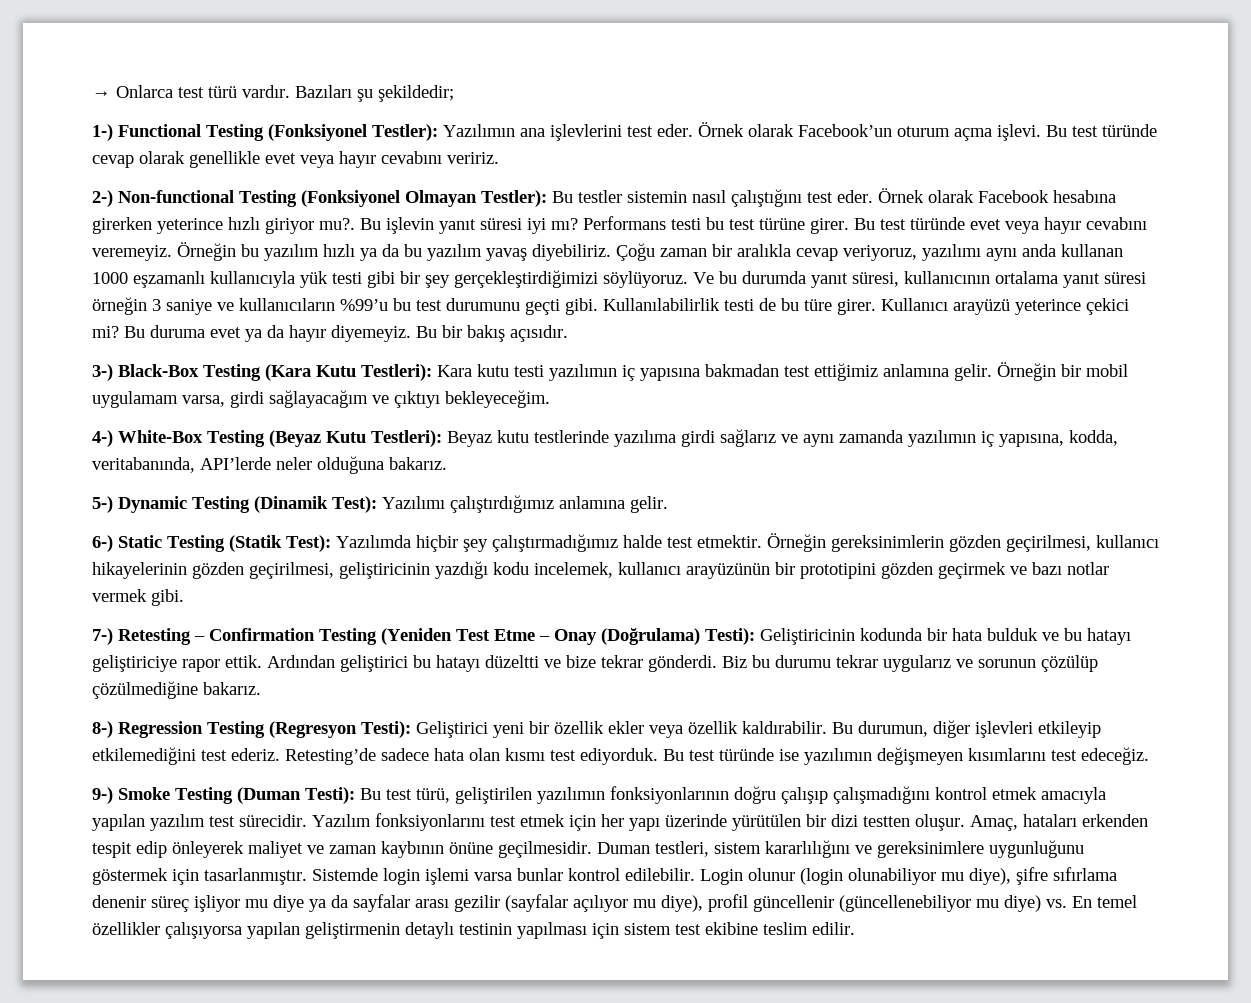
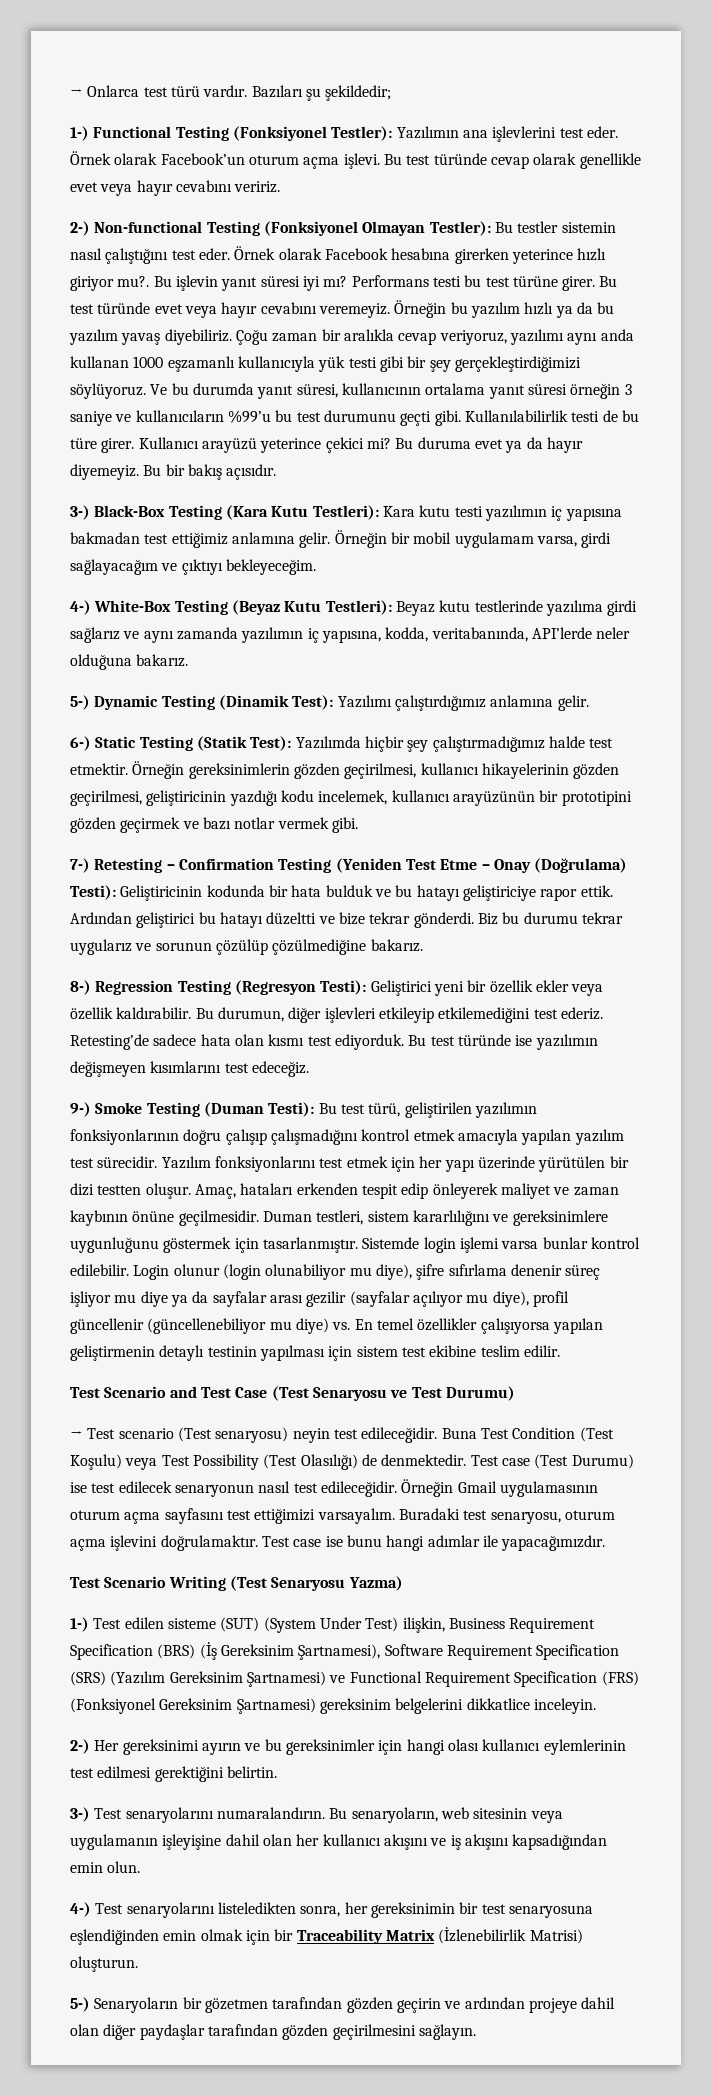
+ Test Scenario and Test Case (Test Senaryosu ve Test Durumu)
+ → Test scenario (Test senaryosu) neyin test edileceğidir. Buna Test Condition (Test Koşulu) veya Test Possibility (Test Olasılığı) de denmektedir. Test case (Test Durumu) ise test edilecek senaryonun nasıl test edileceğidir. Örneğin Gmail uygulamasının oturum açma sayfasını test ettiğimizi varsayalım. Buradaki test senaryosu, oturum açma işlevini doğrulamaktır. Test case ise bunu hangi adımlar ile yapacağımızdır.
+ Test Scenario Writing (Test Senaryosu Yazma)
+ 1-) Test edilen sisteme (SUT) (System Under Test) ilişkin, Business Requirement Specification (BRS) (İş Gereksinim Şartnamesi), Software Requirement Specification (SRS) (Yazılım Gereksinim Şartnamesi) ve Functional Requirement Specification (FRS) (Fonksiyonel Gereksinim Şartnamesi) gereksinim belgelerini dikkatlice inceleyin.
+ 2-) Her gereksinimi ayırın ve bu gereksinimler için hangi olası kullanıcı eylemlerinin test edilmesi gerektiğini belirtin.
+ 3-) Test senaryolarını numaralandırın. Bu senaryoların, web sitesinin veya uygulamanın işleyişine dahil olan her kullanıcı akışını ve iş akışını kapsadığından emin olun.
+ 4-) Test senaryolarını listeledikten sonra, her gereksinimin bir test senaryosuna eşlendiğinden emin olmak için bir Traceability Matrix (İzlenebilirlik Matrisi) oluşturun.
+ 5-) Senaryoların bir gözetmen tarafından gözden geçirin ve ardından projeye dahil olan diğer paydaşlar tarafından gözden geçirilmesini sağlayın.

